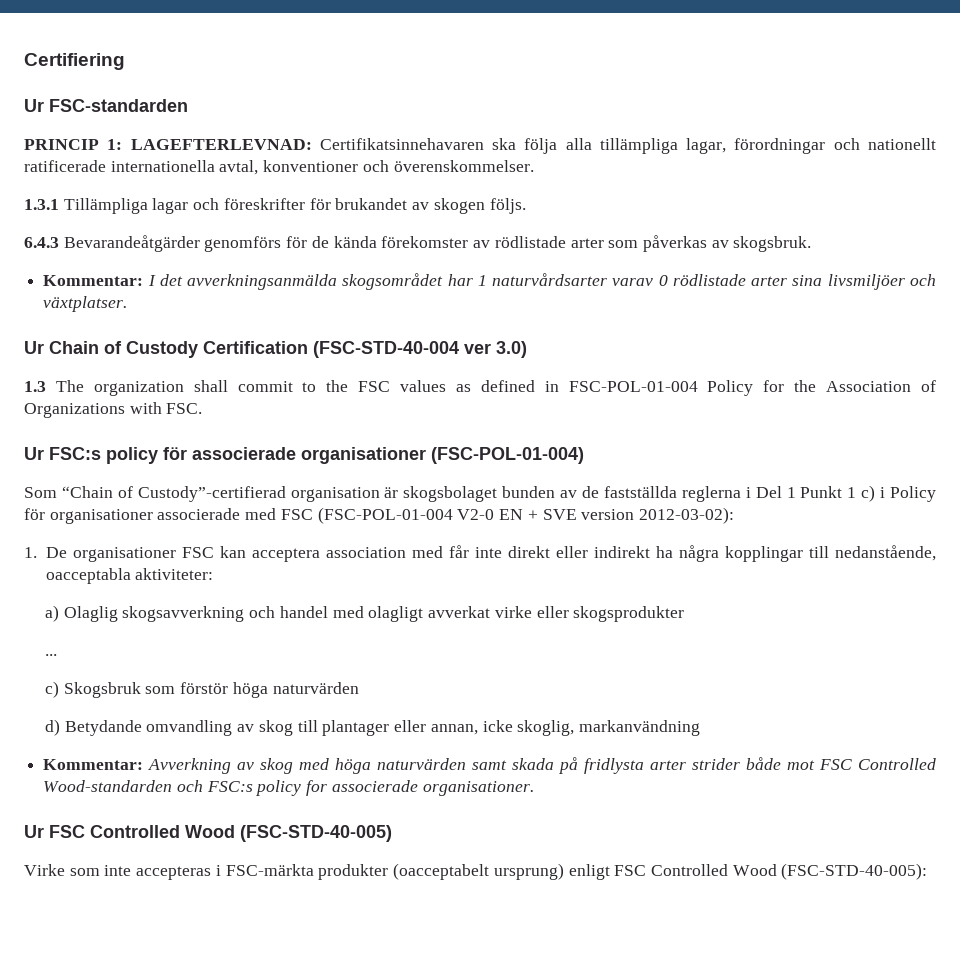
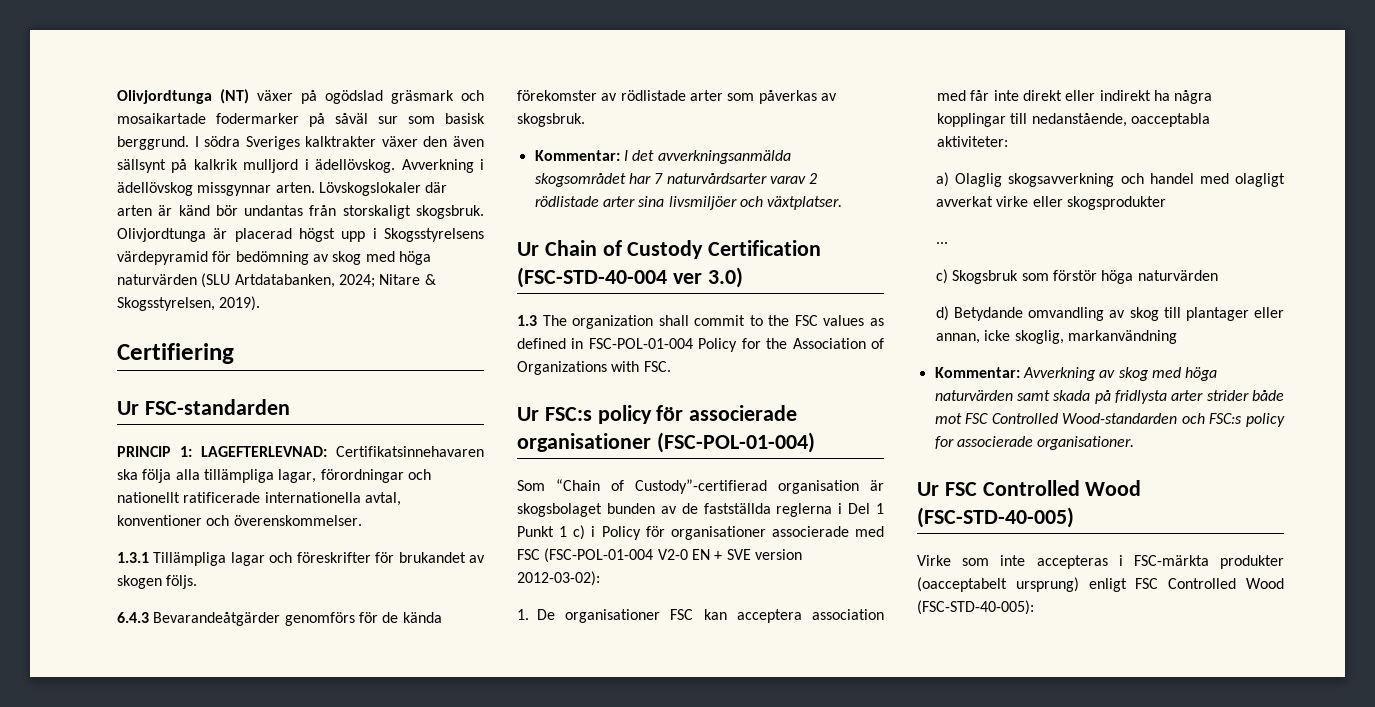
+ Olivjordtunga (NT) växer på ogödslad gräsmark och mosaikartade fodermarker på såväl sur som basisk berggrund. I södra Sveriges kalktrakter växer den även sällsynt på kalkrik mulljord i ädellövskog. Avverkning i ädellövskog missgynnar arten. Lövskogslokaler där arten är känd bör undantas från storskaligt skogsbruk. Olivjordtunga är placerad högst upp i Skogsstyrelsens värdepyramid för bedömning av skog med höga naturvärden (SLU Artdatabanken, 2024; Nitare & Skogsstyrelsen, 2019).
- Kommentar: I det avverkningsanmälda skogsområdet har 1 naturvårdsarter varav 0 rödlistade arter sina livsmiljöer och växtplatser.
+ Kommentar: I det avverkningsanmälda skogsområdet har 7 naturvårdsarter varav 2 rödlistade arter sina livsmiljöer och växtplatser.

